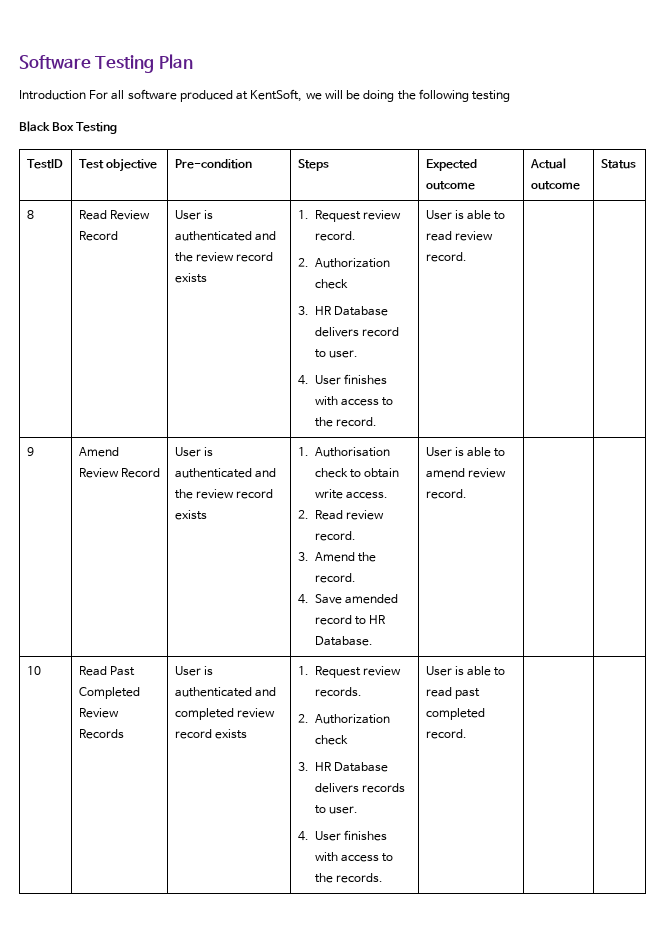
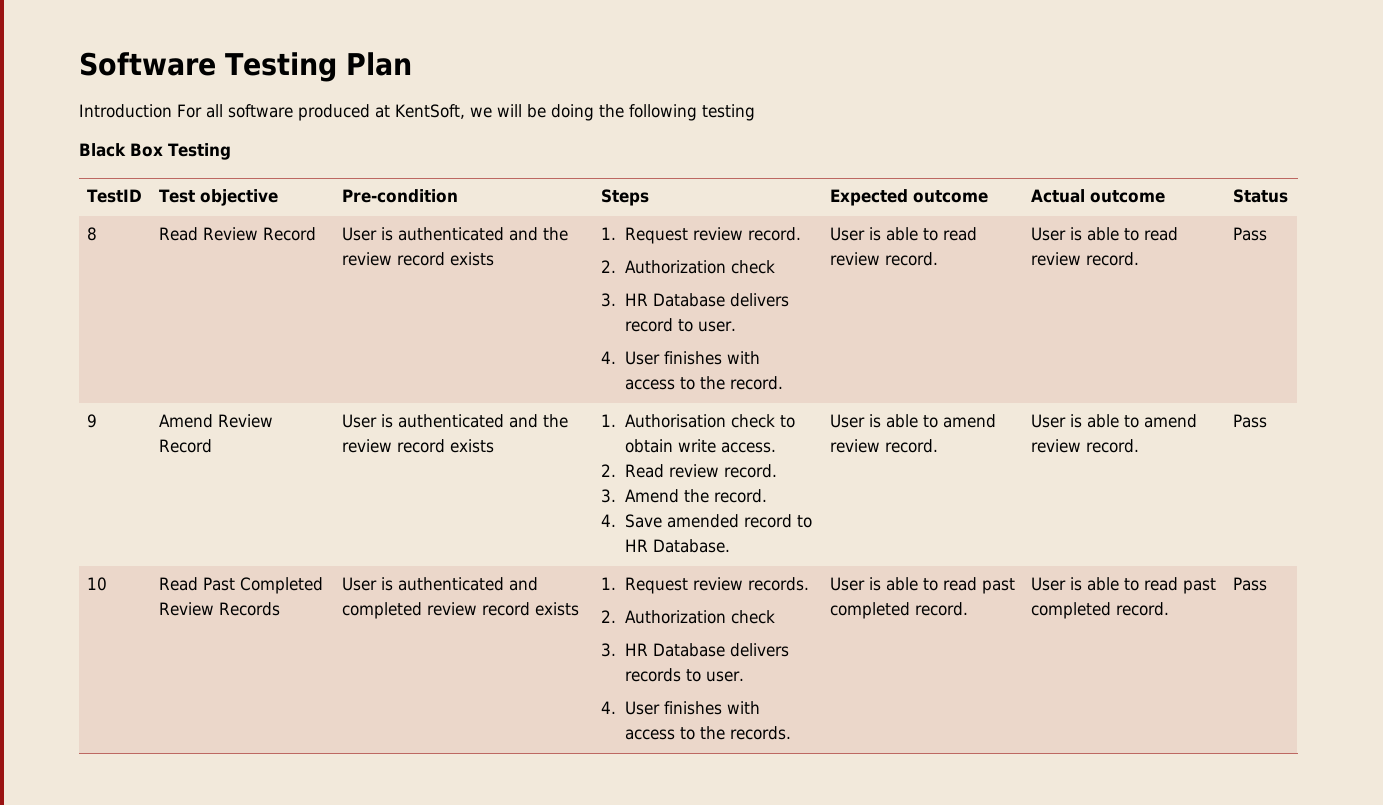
+ User is able to read review record. | Pass
+ User is able to amend review record. | Pass
+ User is able to read past completed record. | Pass

